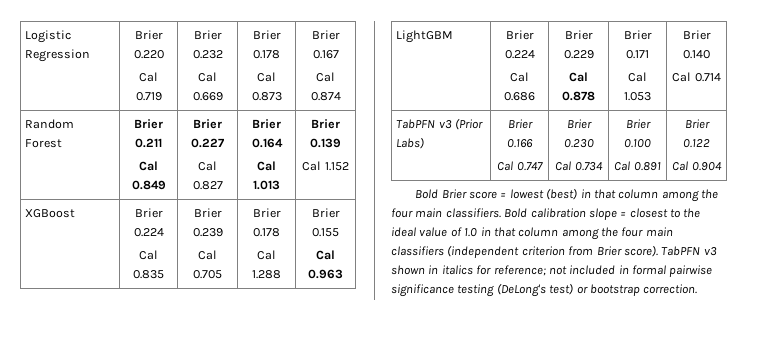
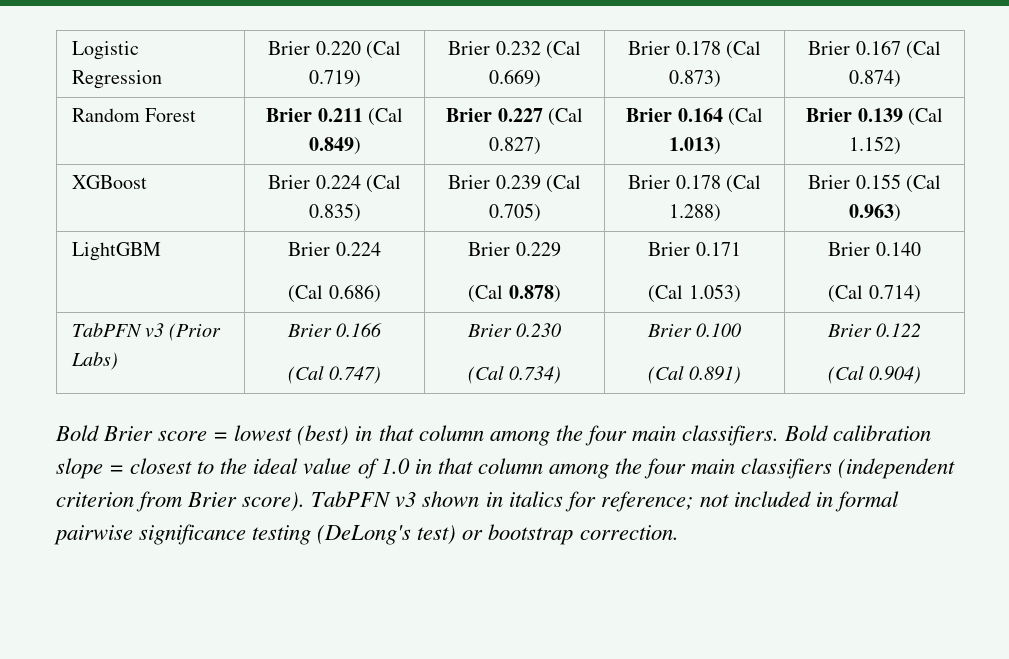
- Logistic Regression | Brier 0.220
- Cal 0.719 | Brier 0.232
- Cal 0.669 | Brier 0.178
- Cal 0.873 | Brier 0.167
- Cal 0.874
+ Logistic Regression | Brier 0.220 (Cal 0.719) | Brier 0.232 (Cal 0.669) | Brier 0.178 (Cal 0.873) | Brier 0.167 (Cal 0.874)
- Random Forest | Brier 0.211
- Cal 0.849 | Brier 0.227
- Cal 0.827 | Brier 0.164
- Cal 1.013 | Brier 0.139
- Cal 1.152
+ Random Forest | Brier 0.211 (Cal 0.849) | Brier 0.227 (Cal 0.827) | Brier 0.164 (Cal 1.013) | Brier 0.139 (Cal 1.152)
- XGBoost | Brier 0.224
- Cal 0.835 | Brier 0.239
- Cal 0.705 | Brier 0.178
- Cal 1.288 | Brier 0.155
- Cal 0.963
+ XGBoost | Brier 0.224 (Cal 0.835) | Brier 0.239 (Cal 0.705) | Brier 0.178 (Cal 1.288) | Brier 0.155 (Cal 0.963)
  LightGBM | Brier 0.224
- Cal 0.686 | Brier 0.229
- Cal 0.878 | Brier 0.171
- Cal 1.053 | Brier 0.140
- Cal 0.714
+ (Cal 0.686) | Brier 0.229
+ (Cal 0.878) | Brier 0.171
+ (Cal 1.053) | Brier 0.140
+ (Cal 0.714)
  TabPFN v3 (Prior Labs) | Brier 0.166
- Cal 0.747 | Brier 0.230
- Cal 0.734 | Brier 0.100
- Cal 0.891 | Brier 0.122
- Cal 0.904
+ (Cal 0.747) | Brier 0.230
+ (Cal 0.734) | Brier 0.100
+ (Cal 0.891) | Brier 0.122
+ (Cal 0.904)

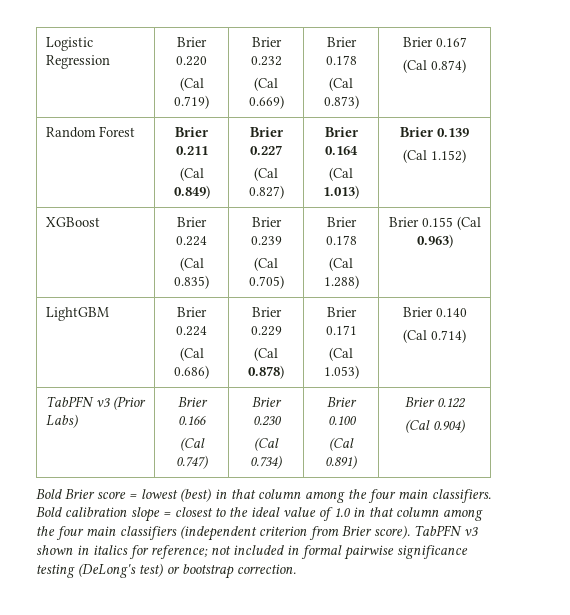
- Logistic Regression | Brier 0.220 (Cal 0.719) | Brier 0.232 (Cal 0.669) | Brier 0.178 (Cal 0.873) | Brier 0.167 (Cal 0.874)
+ Logistic Regression | Brier 0.220
+ (Cal 0.719) | Brier 0.232
+ (Cal 0.669) | Brier 0.178
+ (Cal 0.873) | Brier 0.167
+ (Cal 0.874)
- Random Forest | Brier 0.211 (Cal 0.849) | Brier 0.227 (Cal 0.827) | Brier 0.164 (Cal 1.013) | Brier 0.139 (Cal 1.152)
+ Random Forest | Brier 0.211
+ (Cal 0.849) | Brier 0.227
+ (Cal 0.827) | Brier 0.164
+ (Cal 1.013) | Brier 0.139
+ (Cal 1.152)
- XGBoost | Brier 0.224 (Cal 0.835) | Brier 0.239 (Cal 0.705) | Brier 0.178 (Cal 1.288) | Brier 0.155 (Cal 0.963)
+ XGBoost | Brier 0.224
+ (Cal 0.835) | Brier 0.239
+ (Cal 0.705) | Brier 0.178
+ (Cal 1.288) | Brier 0.155 (Cal 0.963)

